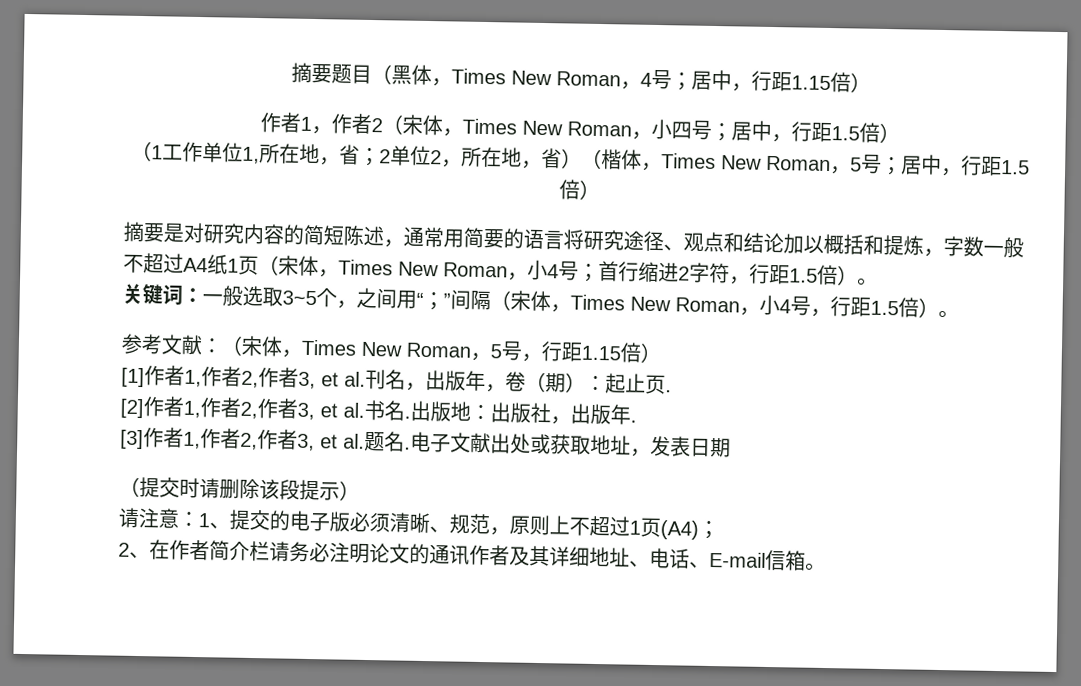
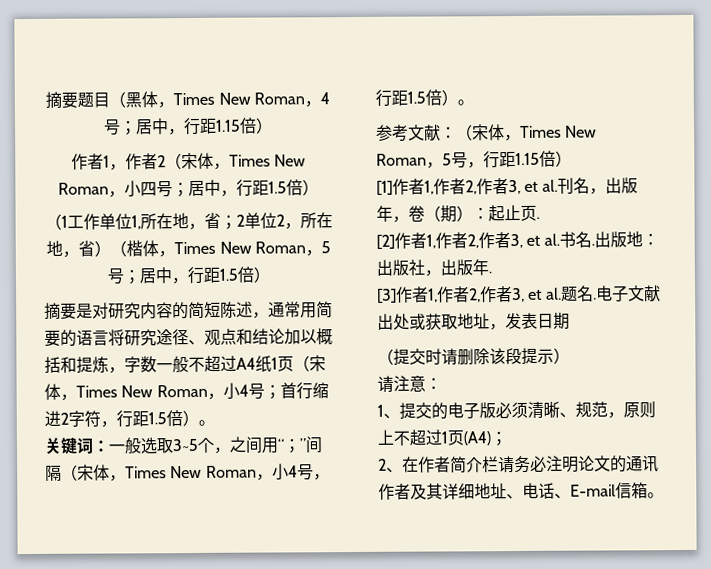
- 请注意：1、提交的电子版必须清晰、规范，原则上不超过1页(A4)；
+ 请注意：
+ 1、提交的电子版必须清晰、规范，原则上不超过1页(A4)；

